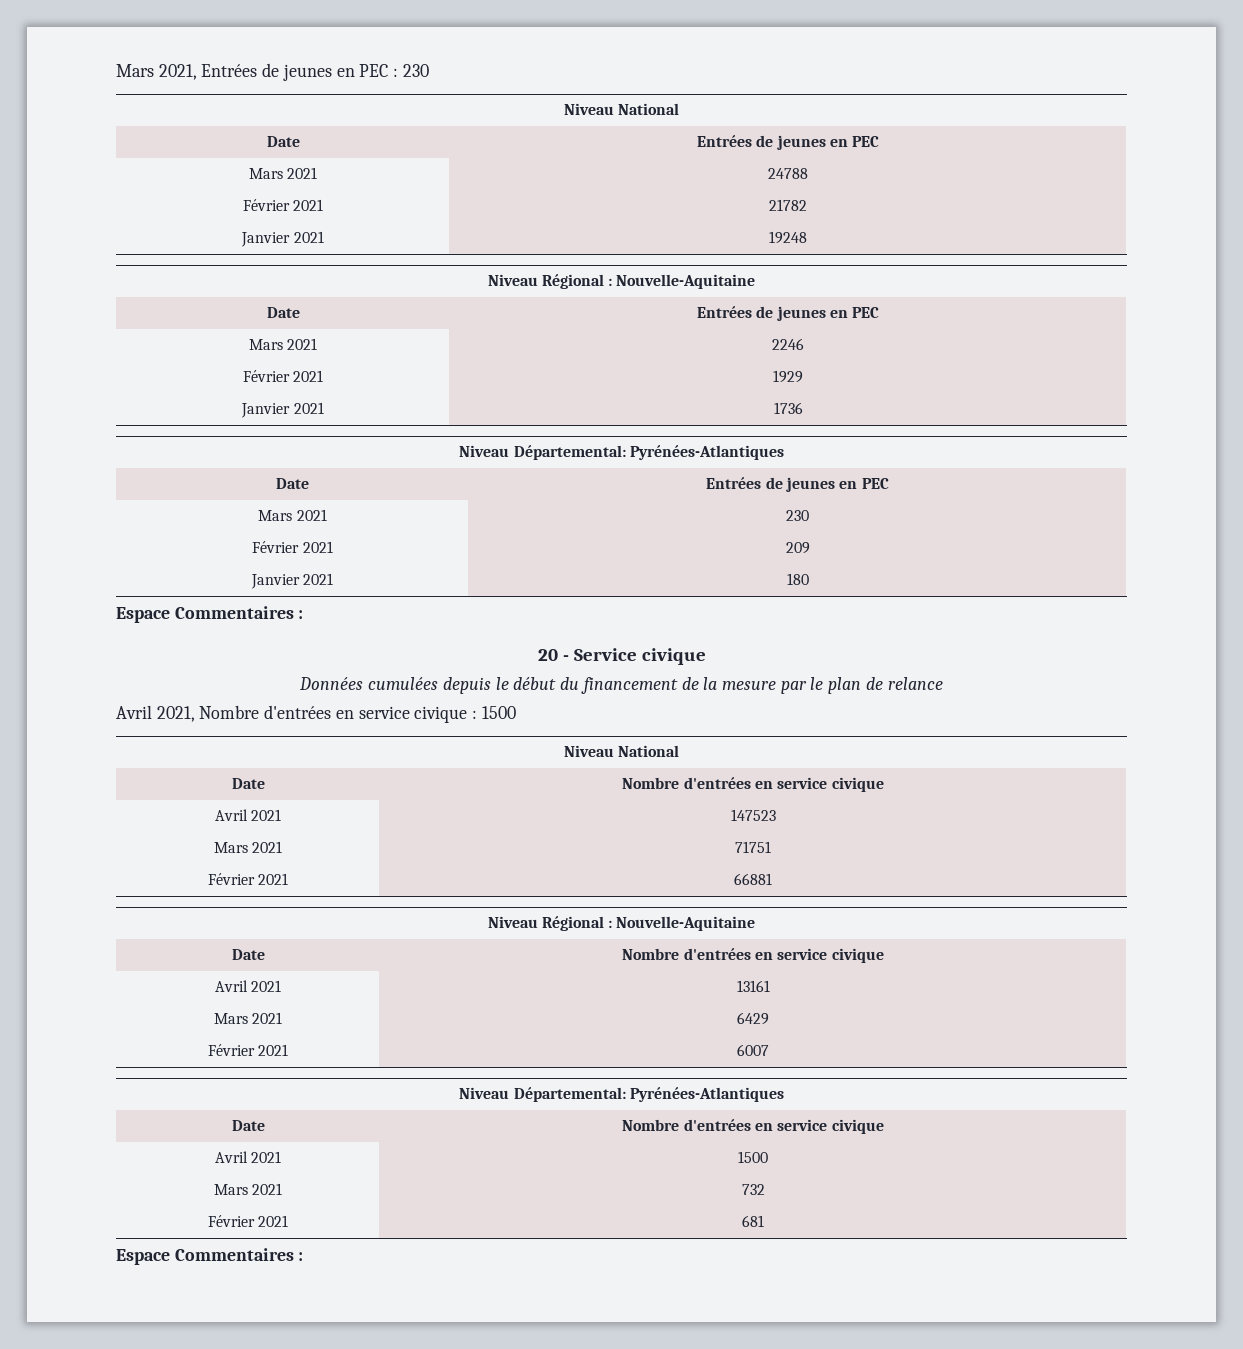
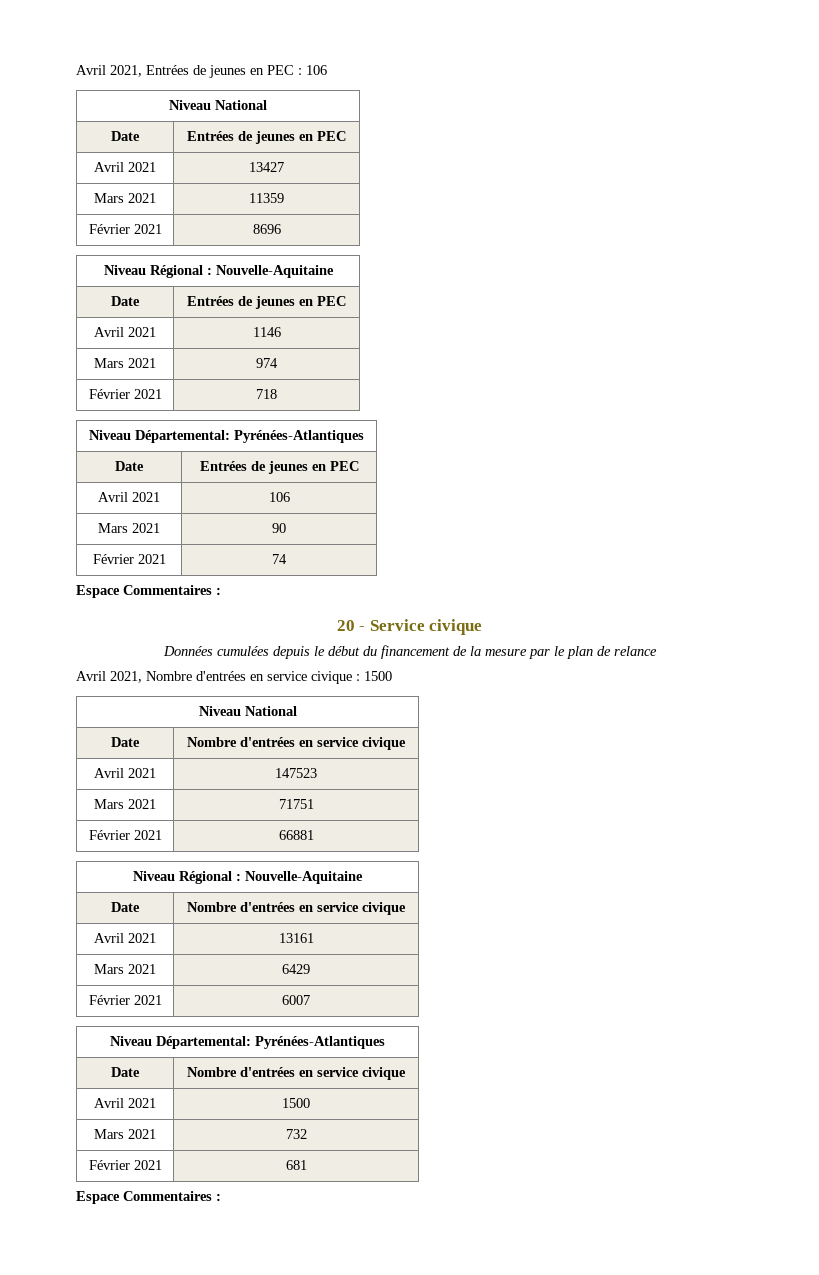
- Mars 2021, Entrées de jeunes en PEC : 230
+ Avril 2021, Entrées de jeunes en PEC : 106
- Mars 2021 | 24788
- Février 2021 | 21782
- Janvier 2021 | 19248
+ Avril 2021 | 13427
+ Mars 2021 | 11359
+ Février 2021 | 8696
- Mars 2021 | 2246
- Février 2021 | 1929
- Janvier 2021 | 1736
+ Avril 2021 | 1146
+ Mars 2021 | 974
+ Février 2021 | 718
- Mars 2021 | 230
- Février 2021 | 209
- Janvier 2021 | 180
+ Avril 2021 | 106
+ Mars 2021 | 90
+ Février 2021 | 74

